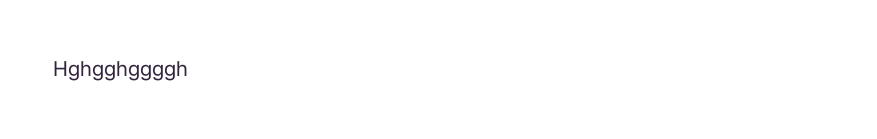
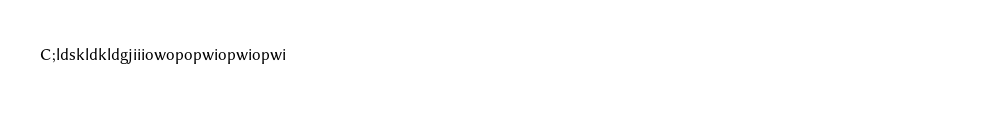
- Hghgghggggh
+ C;ldskldkldgjiiiowopopwiopwiopwi

